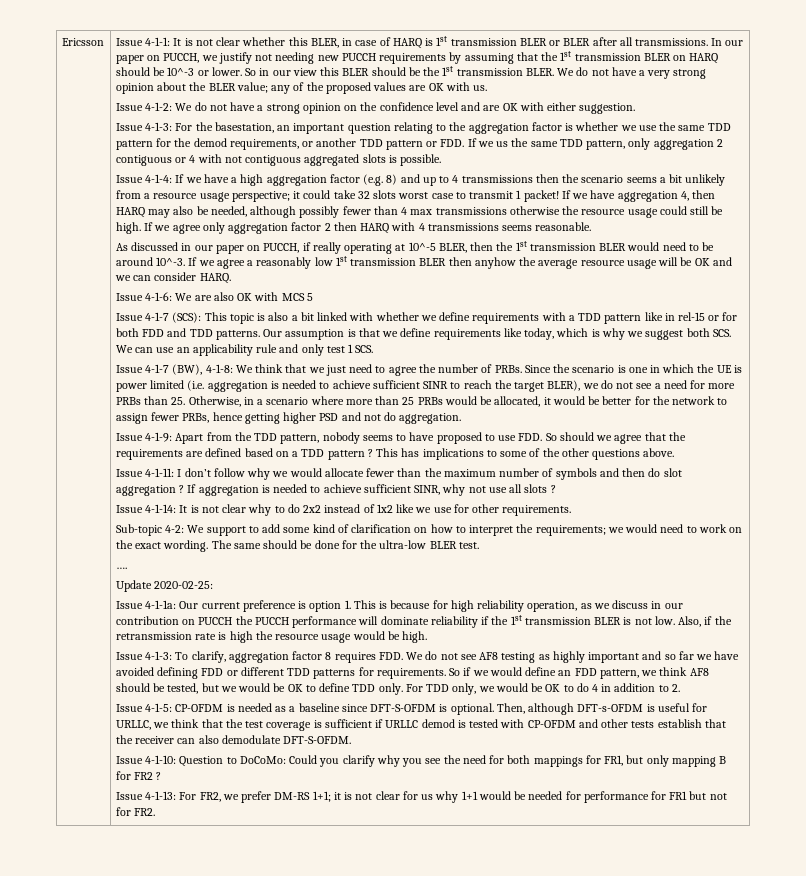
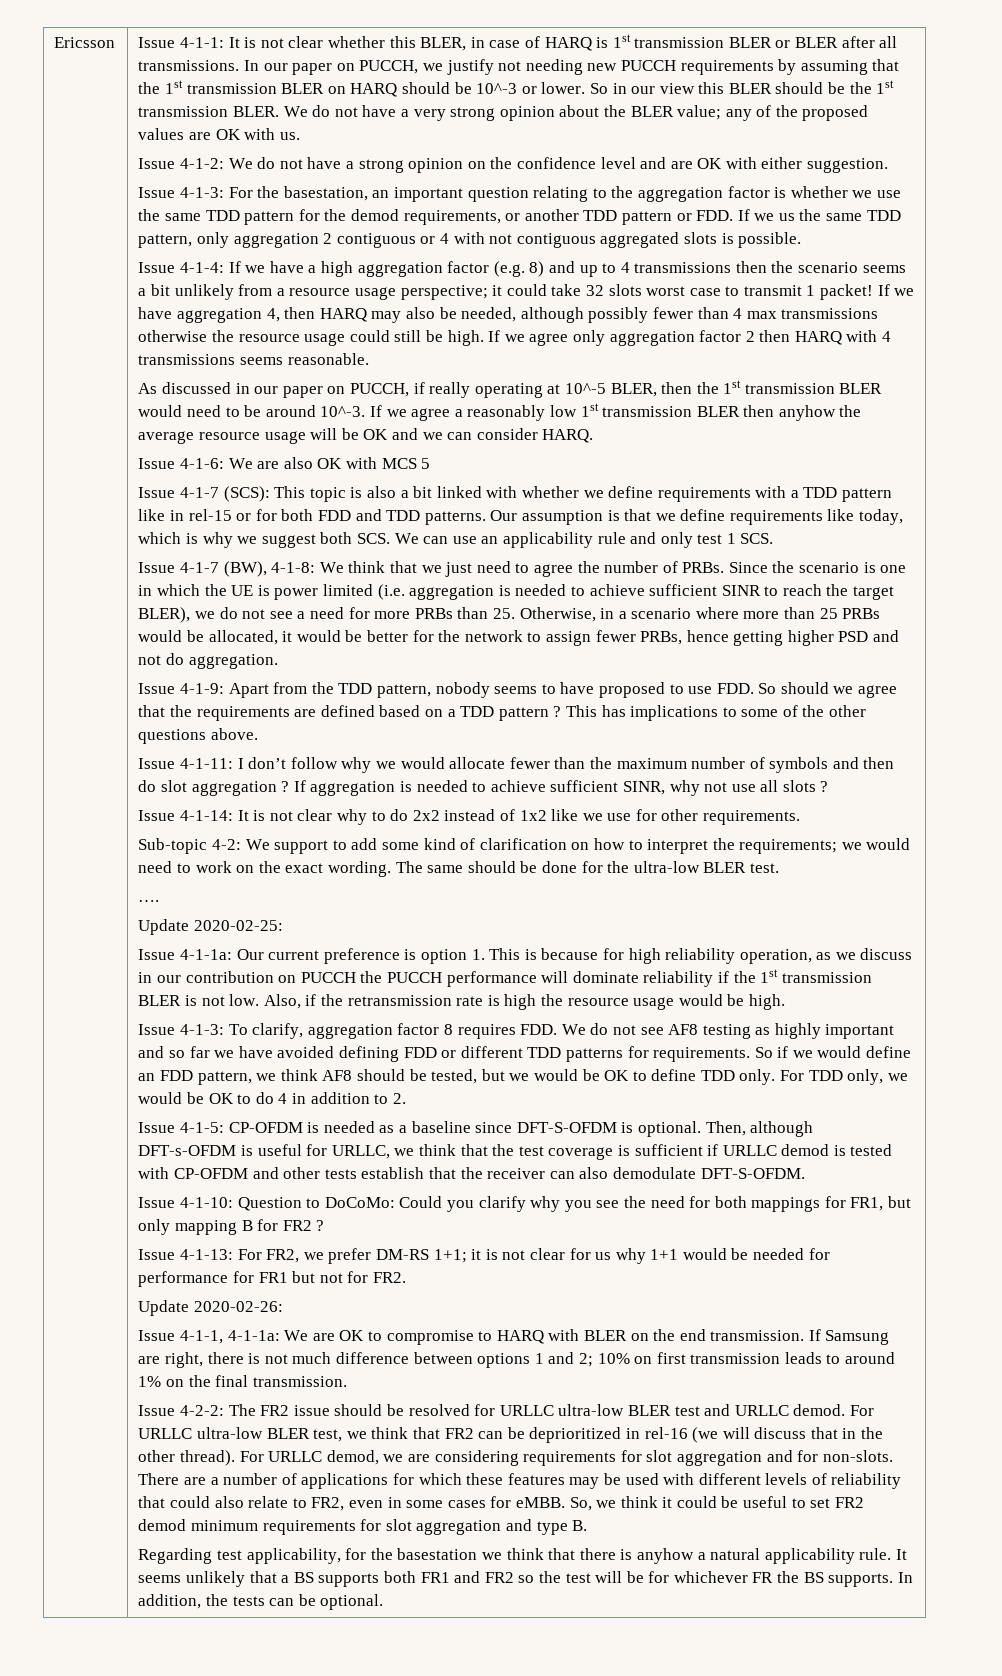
+ Update 2020-02-26:
+ Issue 4-1-1, 4-1-1a: We are OK to compromise to HARQ with BLER on the end transmission. If Samsung are right, there is not much difference between options 1 and 2; 10% on first transmission leads to around 1% on the final transmission.
+ Issue 4-2-2: The FR2 issue should be resolved for URLLC ultra-low BLER test and URLLC demod. For URLLC ultra-low BLER test, we think that FR2 can be deprioritized in rel-16 (we will discuss that in the other thread). For URLLC demod, we are considering requirements for slot aggregation and for non-slots. There are a number of applications for which these features may be used with different levels of reliability that could also relate to FR2, even in some cases for eMBB. So, we think it could be useful to set FR2 demod minimum requirements for slot aggregation and type B.
+ Regarding test applicability, for the basestation we think that there is anyhow a natural applicability rule. It seems unlikely that a BS supports both FR1 and FR2 so the test will be for whichever FR the BS supports. In addition, the tests can be optional.

